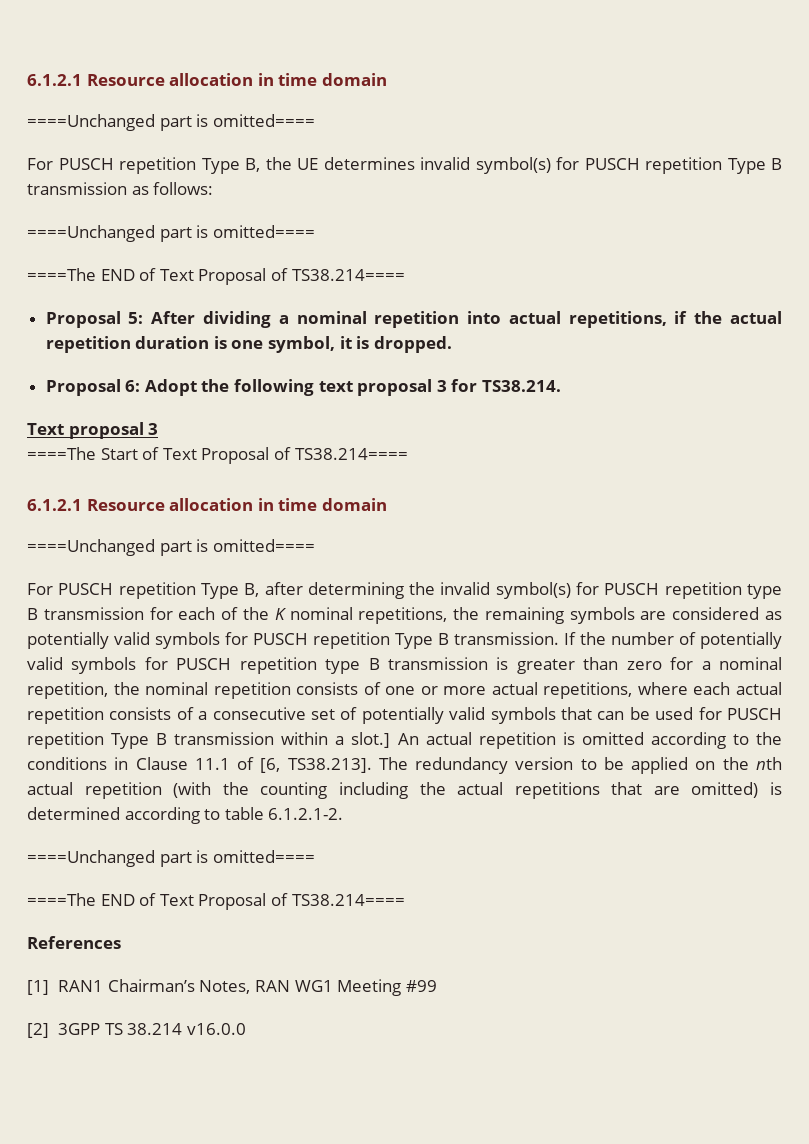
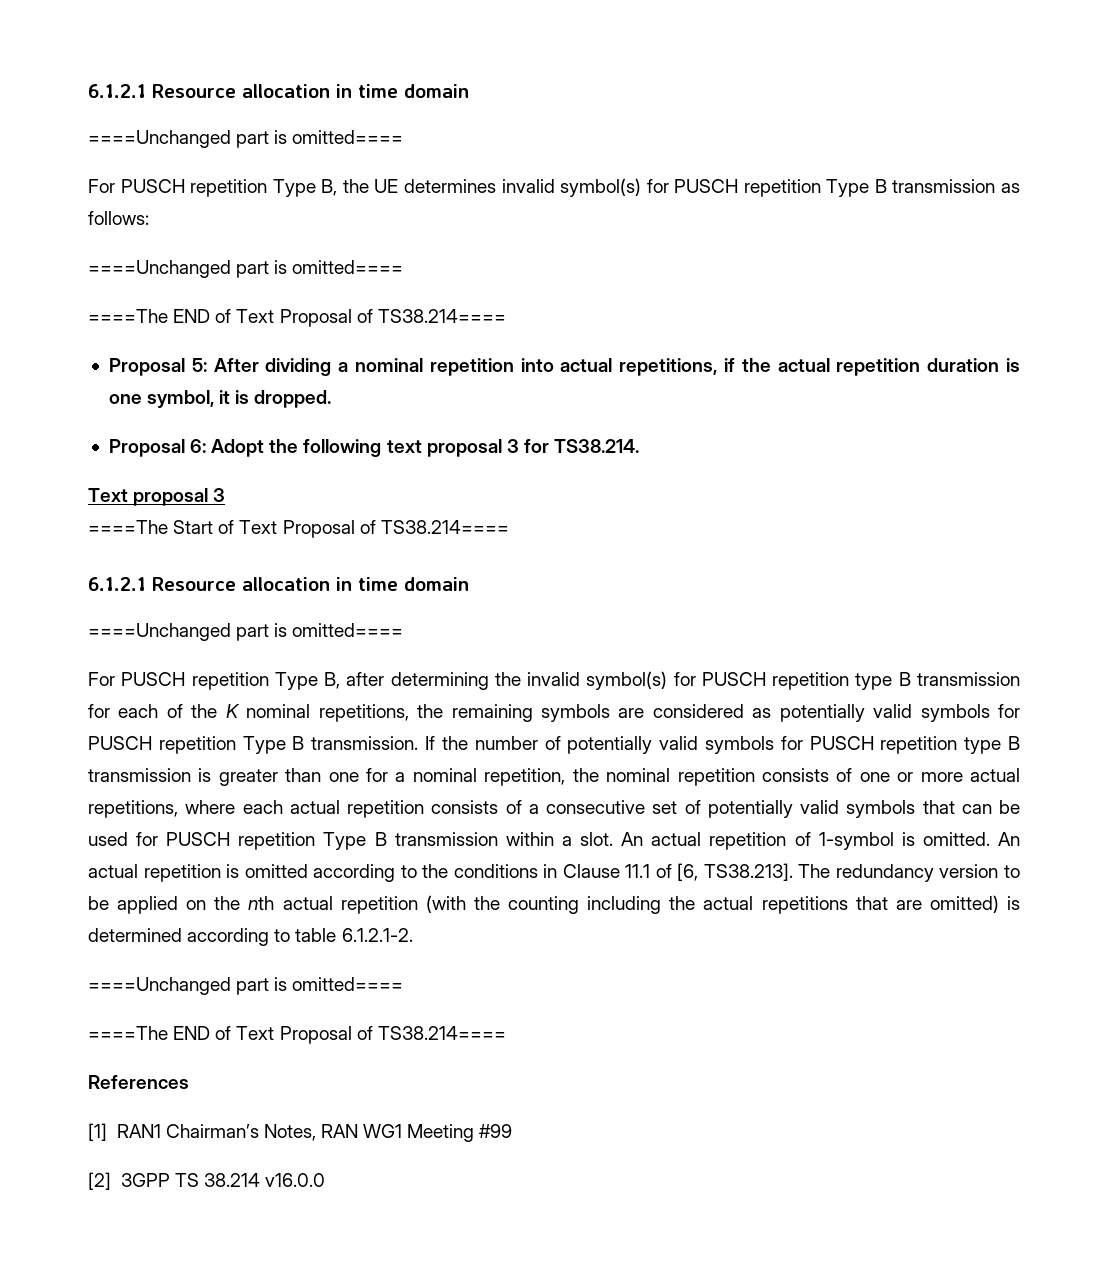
- If the number of potentially valid symbols for PUSCH repetition type B transmission is greater than zero for a nominal repetition, the nominal repetition consists of one or more actual repetitions, where each actual repetition consists of a consecutive set of potentially valid symbols that can be used for PUSCH repetition Type B transmission within a slot.]
+ If the number of potentially valid symbols for PUSCH repetition type B transmission is greater than one for a nominal repetition, the nominal repetition consists of one or more actual repetitions, where each actual repetition consists of a consecutive set of potentially valid symbols that can be used for PUSCH repetition Type B transmission within a slot. An actual repetition of 1-symbol is omitted.

